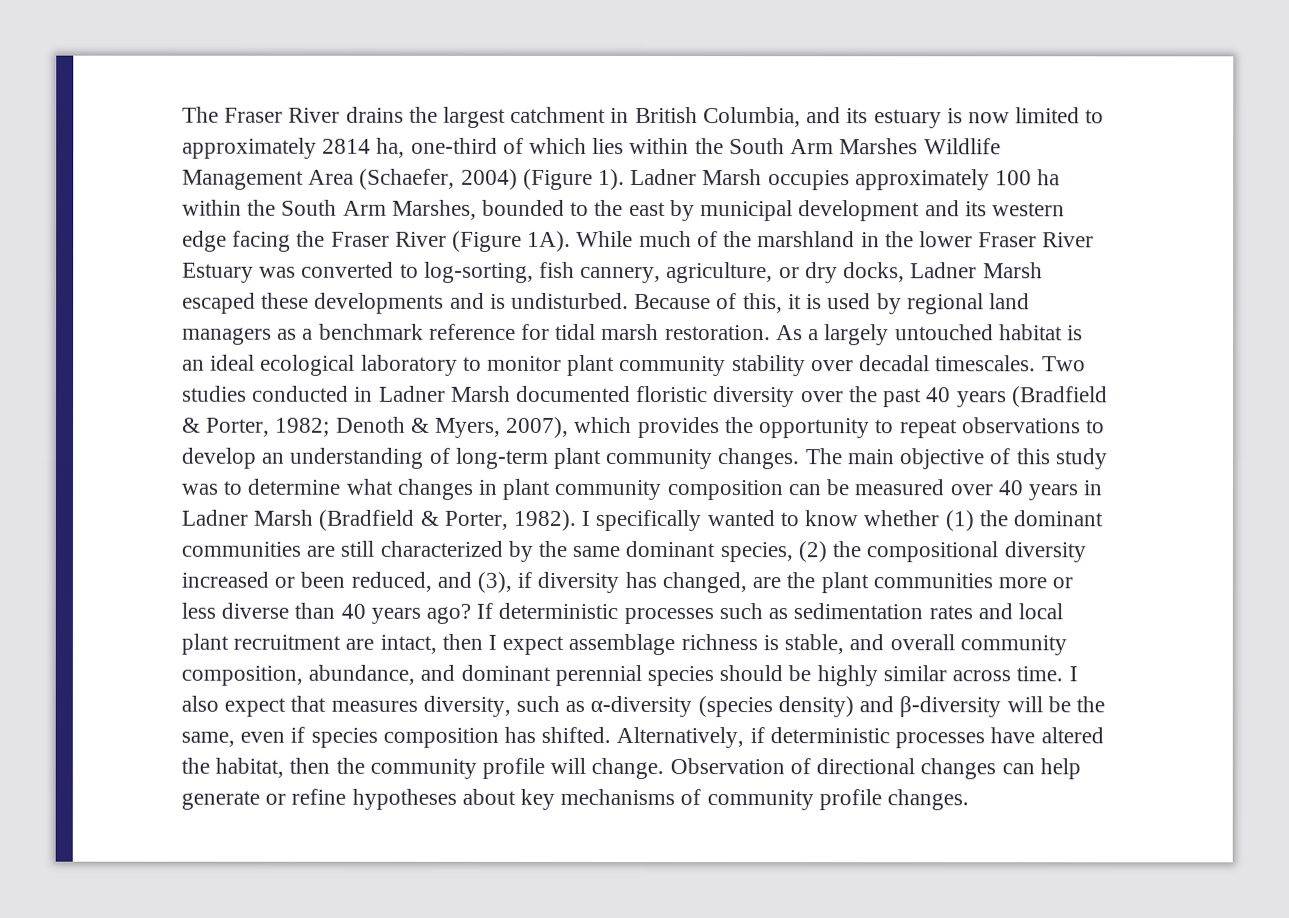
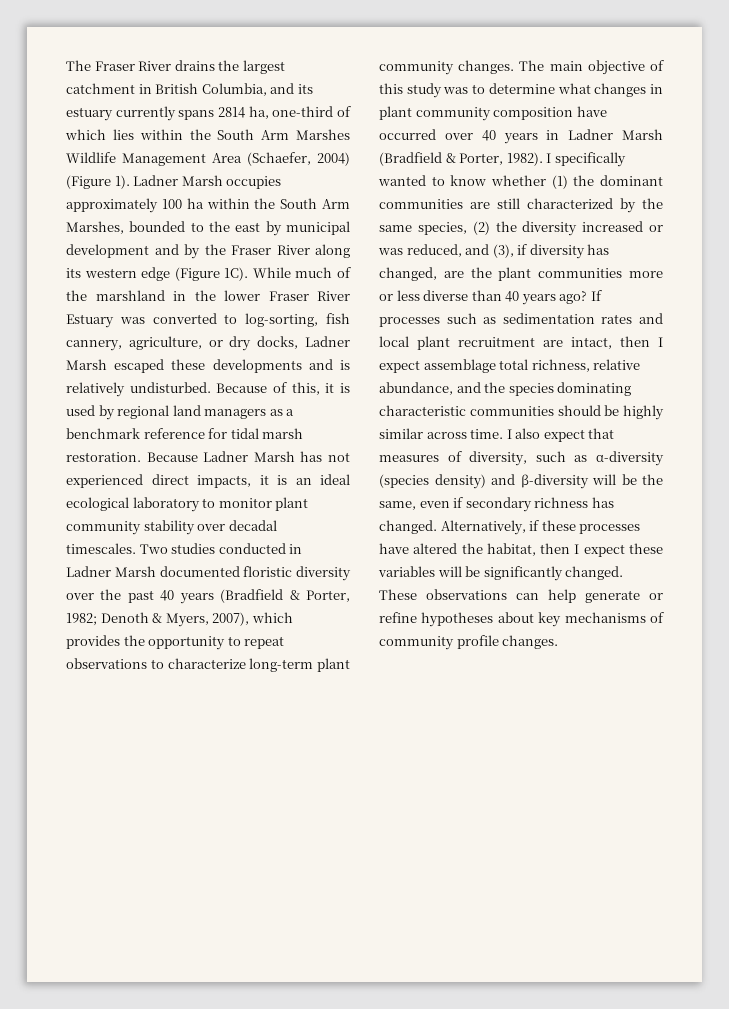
- The Fraser River drains the largest catchment in British Columbia, and its estuary is now limited to approximately 2814 ha, one-third of which lies within the South Arm Marshes Wildlife Management Area (Schaefer, 2004) (Figure 1).
+ The Fraser River drains the largest catchment in British Columbia, and its estuary currently spans 2814 ha, one-third of which lies within the South Arm Marshes Wildlife Management Area (Schaefer, 2004) (Figure 1).
- Ladner Marsh occupies approximately 100 ha within the South Arm Marshes, bounded to the east by municipal development and its western edge facing the Fraser River (Figure 1A).
+ Ladner Marsh occupies approximately 100 ha within the South Arm Marshes, bounded to the east by municipal development and by the Fraser River along its western edge (Figure 1C).
- While much of the marshland in the lower Fraser River Estuary was converted to log-sorting, fish cannery, agriculture, or dry docks, Ladner Marsh escaped these developments and is undisturbed.
+ While much of the marshland in the lower Fraser River Estuary was converted to log-sorting, fish cannery, agriculture, or dry docks, Ladner Marsh escaped these developments and is relatively undisturbed.
- As a largely untouched habitat is an ideal ecological laboratory to monitor plant community stability over decadal timescales.
+ Because Ladner Marsh has not experienced direct impacts, it is an ideal ecological laboratory to monitor plant community stability over decadal timescales.
- Two studies conducted in Ladner Marsh documented floristic diversity over the past 40 years (Bradfield & Porter, 1982; Denoth & Myers, 2007), which provides the opportunity to repeat observations to develop an understanding of long-term plant community changes.
+ Two studies conducted in Ladner Marsh documented floristic diversity over the past 40 years (Bradfield & Porter, 1982; Denoth & Myers, 2007), which provides the opportunity to repeat observations to characterize long-term plant community changes.
- The main objective of this study was to determine what changes in plant community composition can be measured over 40 years in Ladner Marsh (Bradfield & Porter, 1982).
+ The main objective of this study was to determine what changes in plant community composition have occurred over 40 years in Ladner Marsh (Bradfield & Porter, 1982).
- I specifically wanted to know whether (1) the dominant communities are still characterized by the same dominant species, (2) the compositional diversity increased or been reduced, and (3), if diversity has changed, are the plant communities more or less diverse than 40 years ago?
+ I specifically wanted to know whether (1) the dominant communities are still characterized by the same species, (2) the diversity increased or was reduced, and (3), if diversity has changed, are the plant communities more or less diverse than 40 years ago?
- If deterministic processes such as sedimentation rates and local plant recruitment are intact, then I expect assemblage richness is stable, and overall community composition, abundance, and dominant perennial species should be highly similar across time.
+ If processes such as sedimentation rates and local plant recruitment are intact, then I expect assemblage total richness, relative abundance, and the species dominating characteristic communities should be highly similar across time.
- I also expect that measures diversity, such as α-diversity (species density) and β-diversity will be the same, even if species composition has shifted.
+ I also expect that measures of diversity, such as α-diversity (species density) and β-diversity will be the same, even if secondary richness has changed.
- Alternatively, if deterministic processes have altered the habitat, then the community profile will change. Observation of directional changes can help generate or refine hypotheses about key mechanisms of community profile changes.
+ Alternatively, if these processes have altered the habitat, then I expect these variables will be significantly changed. These observations can help generate or refine hypotheses about key mechanisms of community profile changes.

